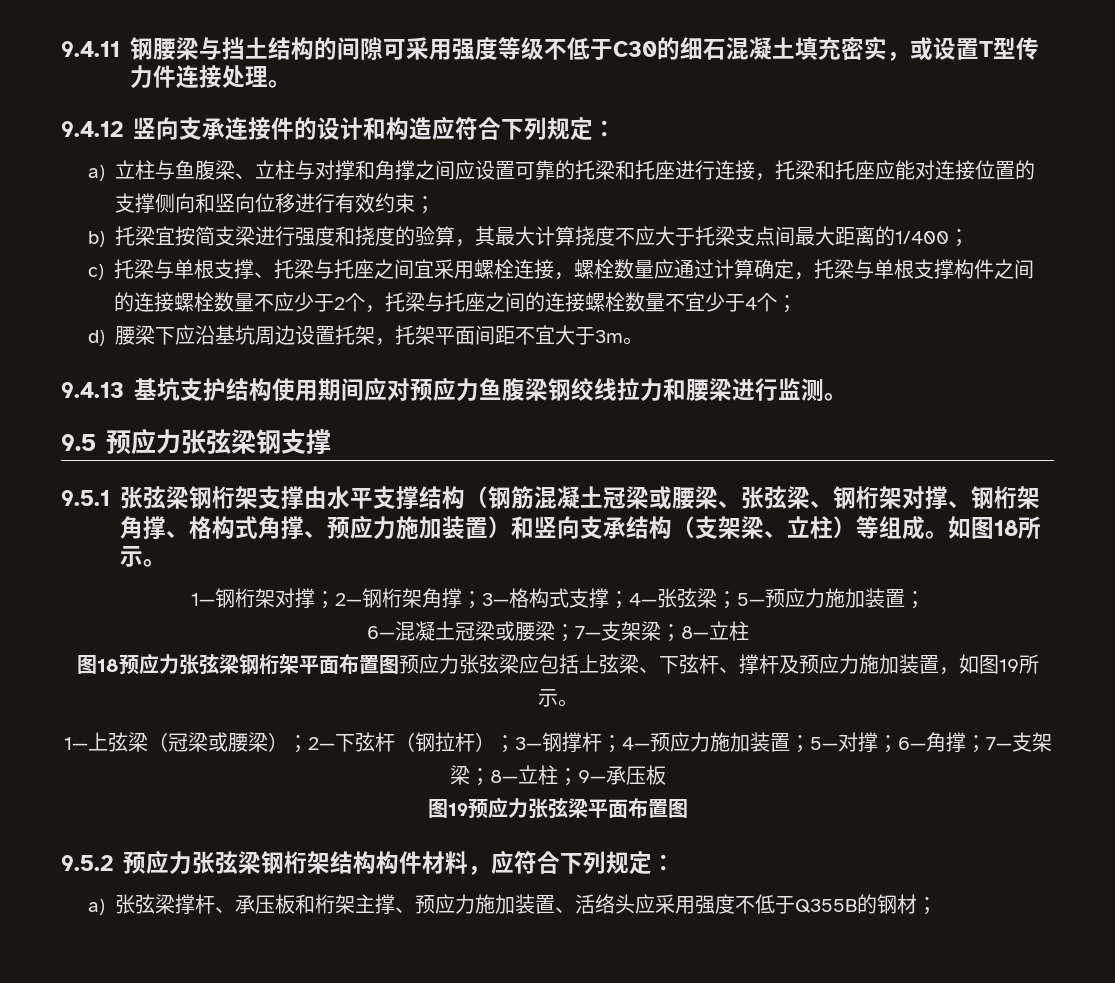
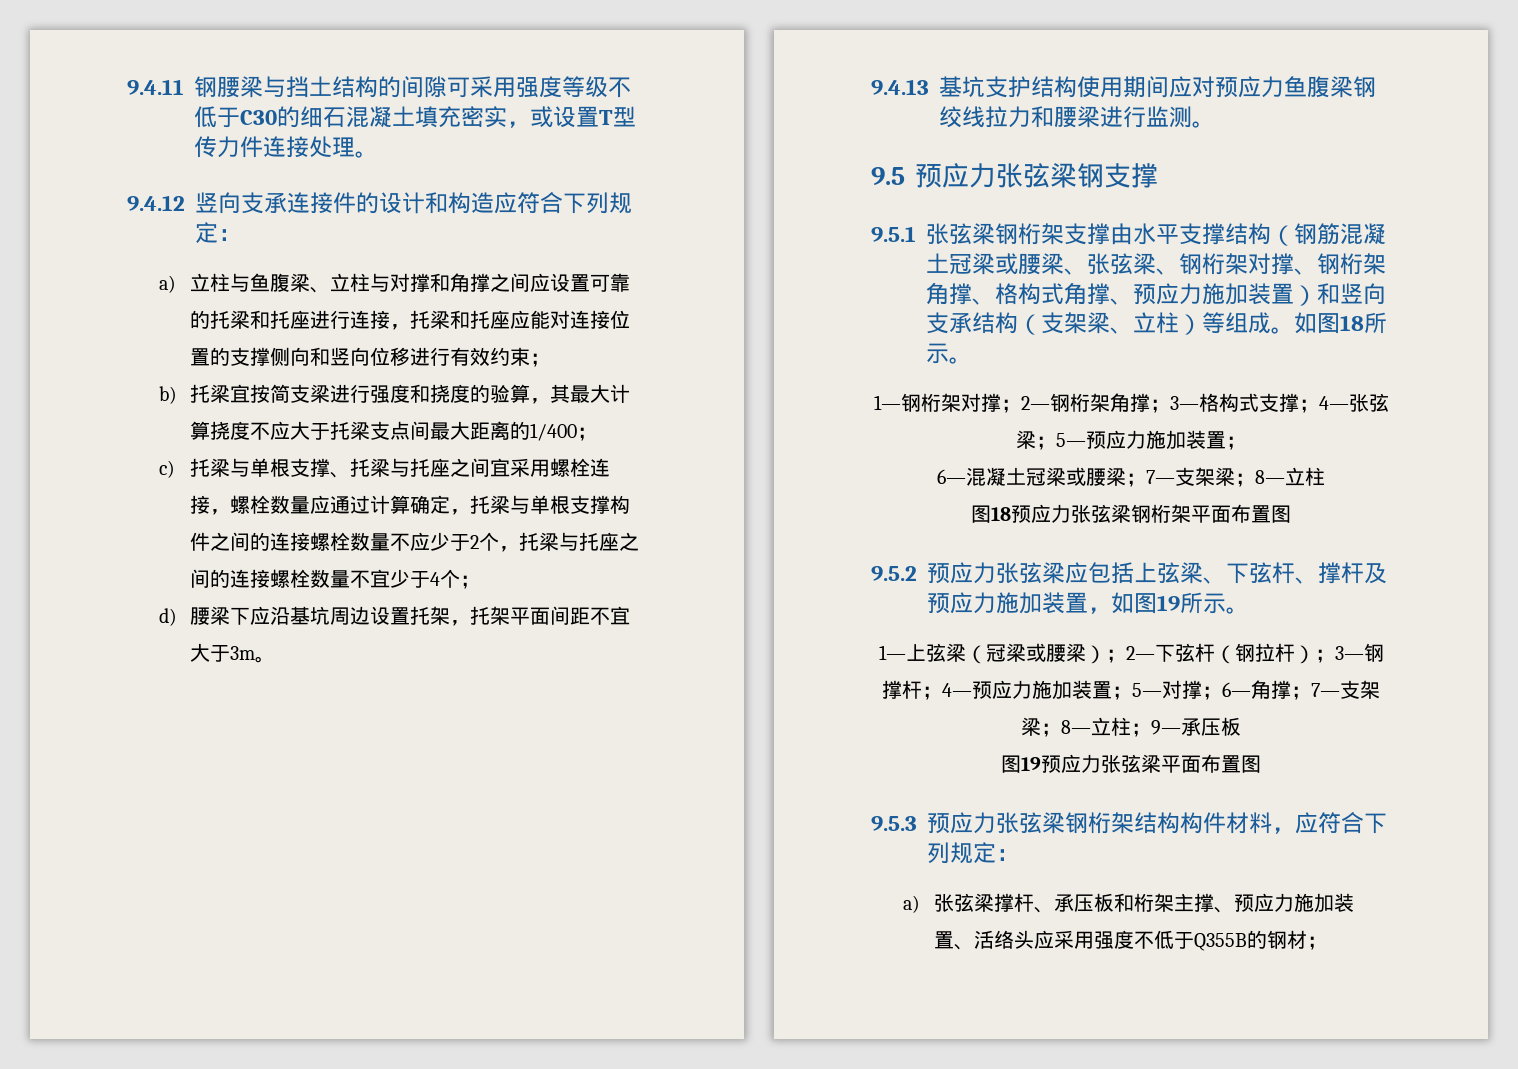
- 图18预应力张弦梁钢桁架平面布置图预应力张弦梁应包括上弦梁、下弦杆、撑杆及预应力施加装置，如图19所示。
+ 图18预应力张弦梁钢桁架平面布置图
+ 9.5.2预应力张弦梁应包括上弦梁、下弦杆、撑杆及预应力施加装置，如图19所示。
- 9.5.2预应力张弦梁钢桁架结构构件材料，应符合下列规定：
+ 9.5.3预应力张弦梁钢桁架结构构件材料，应符合下列规定：

